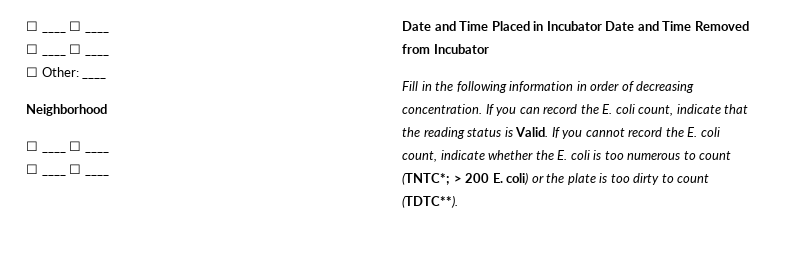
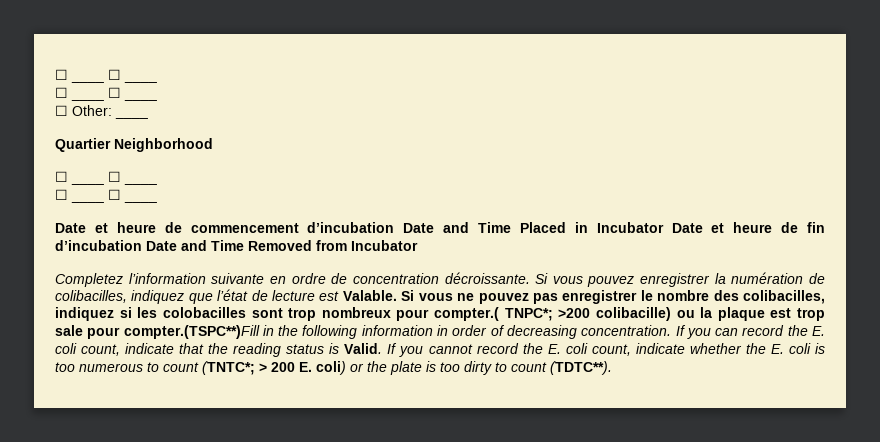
- Neighborhood
+ Quartier Neighborhood
- Date and Time Placed in Incubator Date and Time Removed from Incubator
+ Date et heure de commencement d’incubation Date and Time Placed in Incubator Date et heure de fin d’incubation Date and Time Removed from Incubator
- Fill in the following information in order of decreasing concentration.
+ Completez l’information suivante en ordre de concentration décroissante. Si vous pouvez enregistrer la numération de colibacilles, indiquez que l’état de lecture est Valable. Si vous ne pouvez pas enregistrer le nombre des colibacilles, indiquez si les colobacilles sont trop nombreux pour compter.( TNPC*; >200 colibacille) ou la plaque est trop sale pour compter.(TSPC**)Fill in the following information in order of decreasing concentration.

